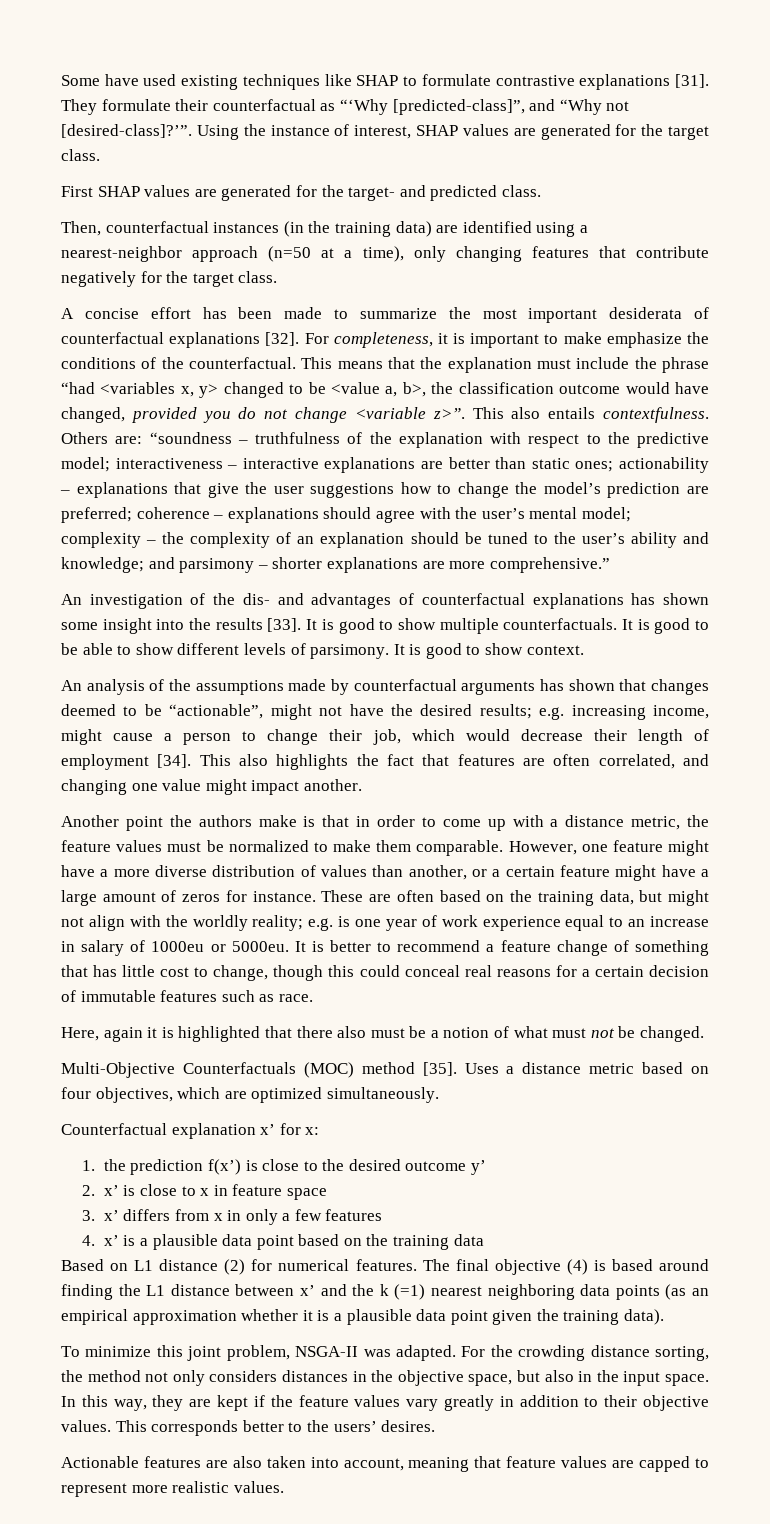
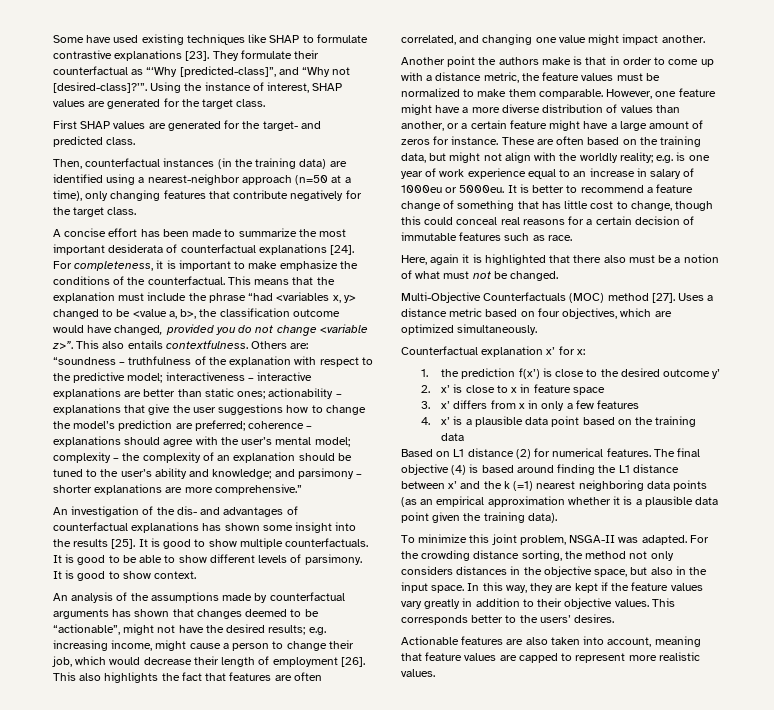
- Some have used existing techniques like SHAP to formulate contrastive explanations [31].
+ Some have used existing techniques like SHAP to formulate contrastive explanations [23].
- A concise effort has been made to summarize the most important desiderata of counterfactual explanations [32].
+ A concise effort has been made to summarize the most important desiderata of counterfactual explanations [24].
- An investigation of the dis- and advantages of counterfactual explanations has shown some insight into the results [33].
+ An investigation of the dis- and advantages of counterfactual explanations has shown some insight into the results [25].
- An analysis of the assumptions made by counterfactual arguments has shown that changes deemed to be “actionable”, might not have the desired results; e.g. increasing income, might cause a person to change their job, which would decrease their length of employment [34].
+ An analysis of the assumptions made by counterfactual arguments has shown that changes deemed to be “actionable”, might not have the desired results; e.g. increasing income, might cause a person to change their job, which would decrease their length of employment [26].
- Multi-Objective Counterfactuals (MOC) method [35].
+ Multi-Objective Counterfactuals (MOC) method [27].

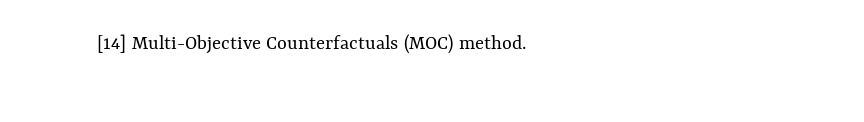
- Some have used existing techniques like SHAP to formulate contrastive explanations [23]. They formulate their counterfactual as “‘Why [predicted-class]”, and “Why not [desired-class]?’”. Using the instance of interest, SHAP values are generated for the target class.
- First SHAP values are generated for the target- and predicted class.
- Then, counterfactual instances (in the training data) are identified using a nearest-neighbor approach (n=50 at a time), only changing features that contribute negatively for the target class.
- A concise effort has been made to summarize the most important desiderata of counterfactual explanations [24]. For completeness, it is important to make emphasize the conditions of the counterfactual. This means that the explanation must include the phrase “had <variables x, y> changed to be <value a, b>, the classification outcome would have changed, provided you do not change <variable z>”. This also entails contextfulness. Others are: “soundness – truthfulness of the explanation with respect to the predictive model; interactiveness – interactive explanations are better than static ones; actionability – explanations that give the user suggestions how to change the model’s prediction are preferred; coherence – explanations should agree with the user’s mental model; complexity – the complexity of an explanation should be tuned to the user’s ability and knowledge; and parsimony – shorter explanations are more comprehensive.”
- An investigation of the dis- and advantages of counterfactual explanations has shown some insight into the results [25]. It is good to show multiple counterfactuals. It is good to be able to show different levels of parsimony. It is good to show context.
- An analysis of the assumptions made by counterfactual arguments has shown that changes deemed to be “actionable”, might not have the desired results; e.g. increasing income, might cause a person to change their job, which would decrease their length of employment [26]. This also highlights the fact that features are often correlated, and changing one value might impact another.
- Another point the authors make is that in order to come up with a distance metric, the feature values must be normalized to make them comparable. However, one feature might have a more diverse distribution of values than another, or a certain feature might have a large amount of zeros for instance. These are often based on the training data, but might not align with the worldly reality; e.g. is one year of work experience equal to an increase in salary of 1000eu or 5000eu. It is better to recommend a feature change of something that has little cost to change, though this could conceal real reasons for a certain decision of immutable features such as race.
- Here, again it is highlighted that there also must be a notion of what must not be changed.
- Multi-Objective Counterfactuals (MOC) method [27]. Uses a distance metric based on four objectives, which are optimized simultaneously.
- Counterfactual explanation x’ for x:
- 1. the prediction f(x’) is close to the desired outcome y’
- 2. x’ is close to x in feature space
- 3. x’ differs from x in only a few features
- 4. x’ is a plausible data point based on the training data
- Based on L1 distance (2) for numerical features. The final objective (4) is based around finding the L1 distance between x’ and the k (=1) nearest neighboring data points (as an empirical approximation whether it is a plausible data point given the training data).
- To minimize this joint problem, NSGA-II was adapted. For the crowding distance sorting, the method not only considers distances in the objective space, but also in the input space. In this way, they are kept if the feature values vary greatly in addition to their objective values. This corresponds better to the users’ desires.
- Actionable features are also taken into account, meaning that feature values are capped to represent more realistic values.
+ [14] Multi-Objective Counterfactuals (MOC) method.

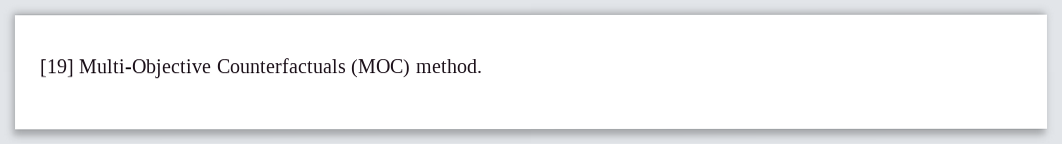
- [14] Multi-Objective Counterfactuals (MOC) method.
+ [19] Multi-Objective Counterfactuals (MOC) method.

